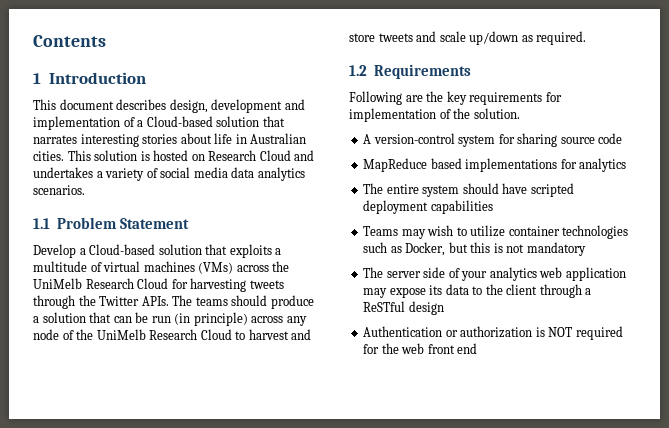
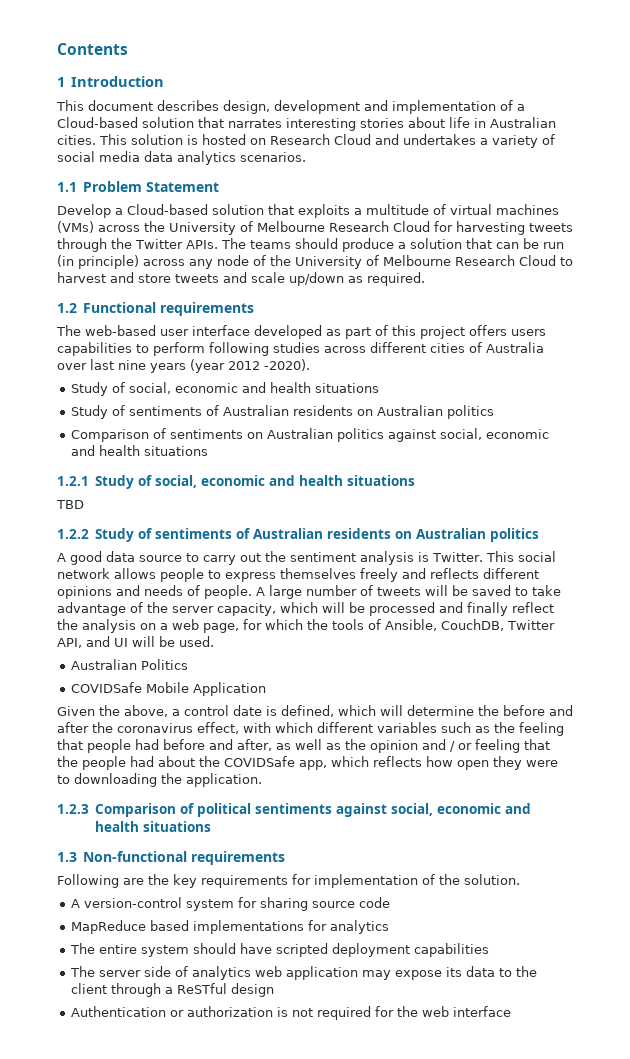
- Develop a Cloud-based solution that exploits a multitude of virtual machines (VMs) across the UniMelb Research Cloud for harvesting tweets through the Twitter APIs.
+ Develop a Cloud-based solution that exploits a multitude of virtual machines (VMs) across the University of Melbourne Research Cloud for harvesting tweets through the Twitter APIs.
- The teams should produce a solution that can be run (in principle) across any node of the UniMelb Research Cloud to harvest and store tweets and scale up/down as required.
+ The teams should produce a solution that can be run (in principle) across any node of the University of Melbourne Research Cloud to harvest and store tweets and scale up/down as required.
- 1.2 Requirements
+ 1.2 Functional requirements
+ The web-based user interface developed as part of this project offers users capabilities to perform following studies across different cities of Australia over last nine years (year 2012 -2020).
+ Study of social, economic and health situations
+ Study of sentiments of Australian residents on Australian politics
+ Comparison of sentiments on Australian politics against social, economic and health situations
+ 1.2.1 Study of social, economic and health situations
+ TBD
+ 1.2.2 Study of sentiments of Australian residents on Australian politics
+ A good data source to carry out the sentiment analysis is Twitter. This social network allows people to express themselves freely and reflects different opinions and needs of people. A large number of tweets will be saved to take advantage of the server capacity, which will be processed and finally reflect the analysis on a web page, for which the tools of Ansible, CouchDB, Twitter API, and UI will be used.
+ Australian Politics
+ COVIDSafe Mobile Application
+ Given the above, a control date is defined, which will determine the before and after the coronavirus effect, with which different variables such as the feeling that people had before and after, as well as the opinion and / or feeling that the people had about the COVIDSafe app, which reflects how open they were to downloading the application.
+ 1.2.3 Comparison of political sentiments against social, economic and health situations
+ 1.3 Non-functional requirements
- Teams may wish to utilize container technologies such as Docker, but this is not mandatory
- The server side of your analytics web application may expose its data to the client through a ReSTful design
+ The server side of analytics web application may expose its data to the client through a ReSTful design
- Authentication or authorization is NOT required for the web front end
+ Authentication or authorization is not required for the web interface

